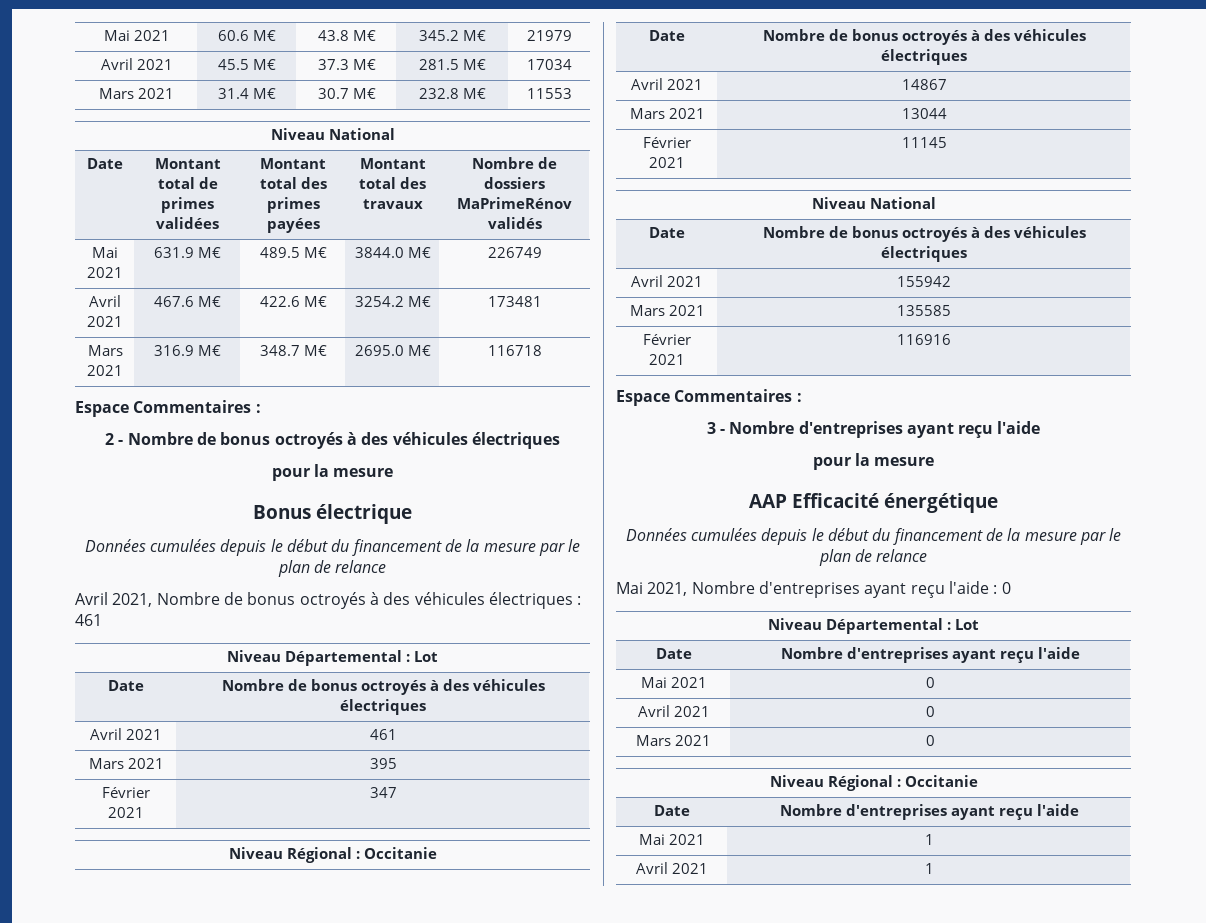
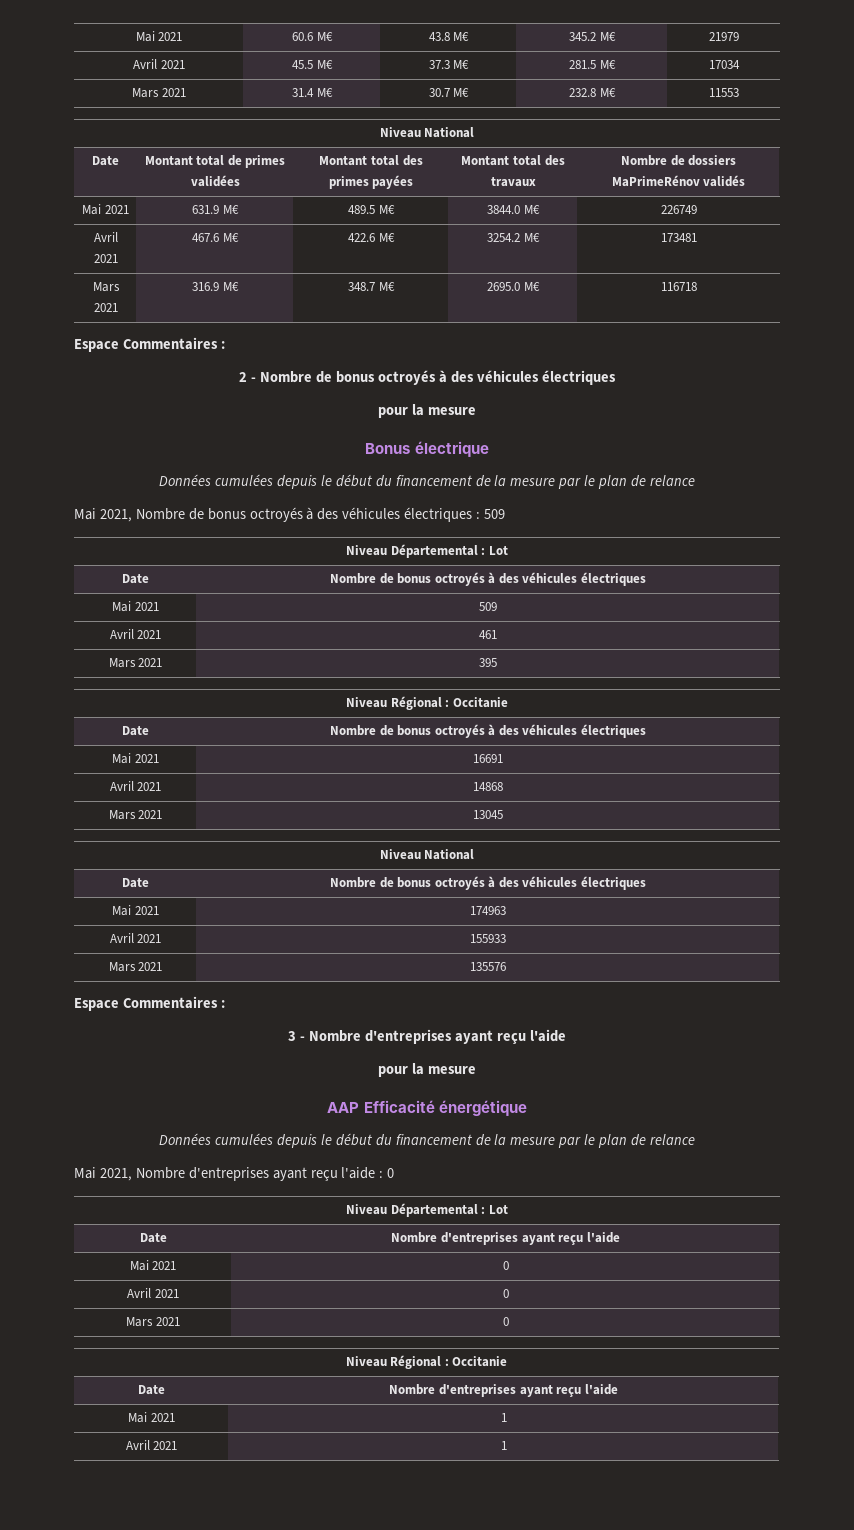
- Avril 2021, Nombre de bonus octroyés à des véhicules électriques : 461
+ Mai 2021, Nombre de bonus octroyés à des véhicules électriques : 509
+ Mai 2021 | 509
- Février 2021 | 347
- Avril 2021 | 14867
- Mars 2021 | 13044
- Février 2021 | 11145
+ Mai 2021 | 16691
+ Avril 2021 | 14868
+ Mars 2021 | 13045
- Avril 2021 | 155942
- Mars 2021 | 135585
- Février 2021 | 116916
+ Mai 2021 | 174963
+ Avril 2021 | 155933
+ Mars 2021 | 135576

